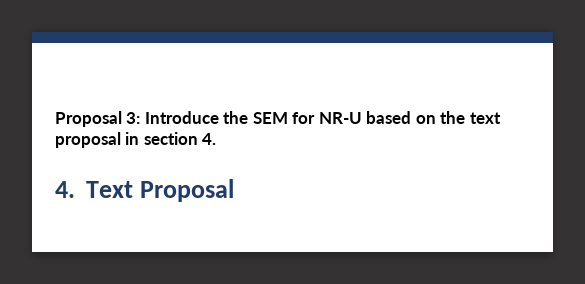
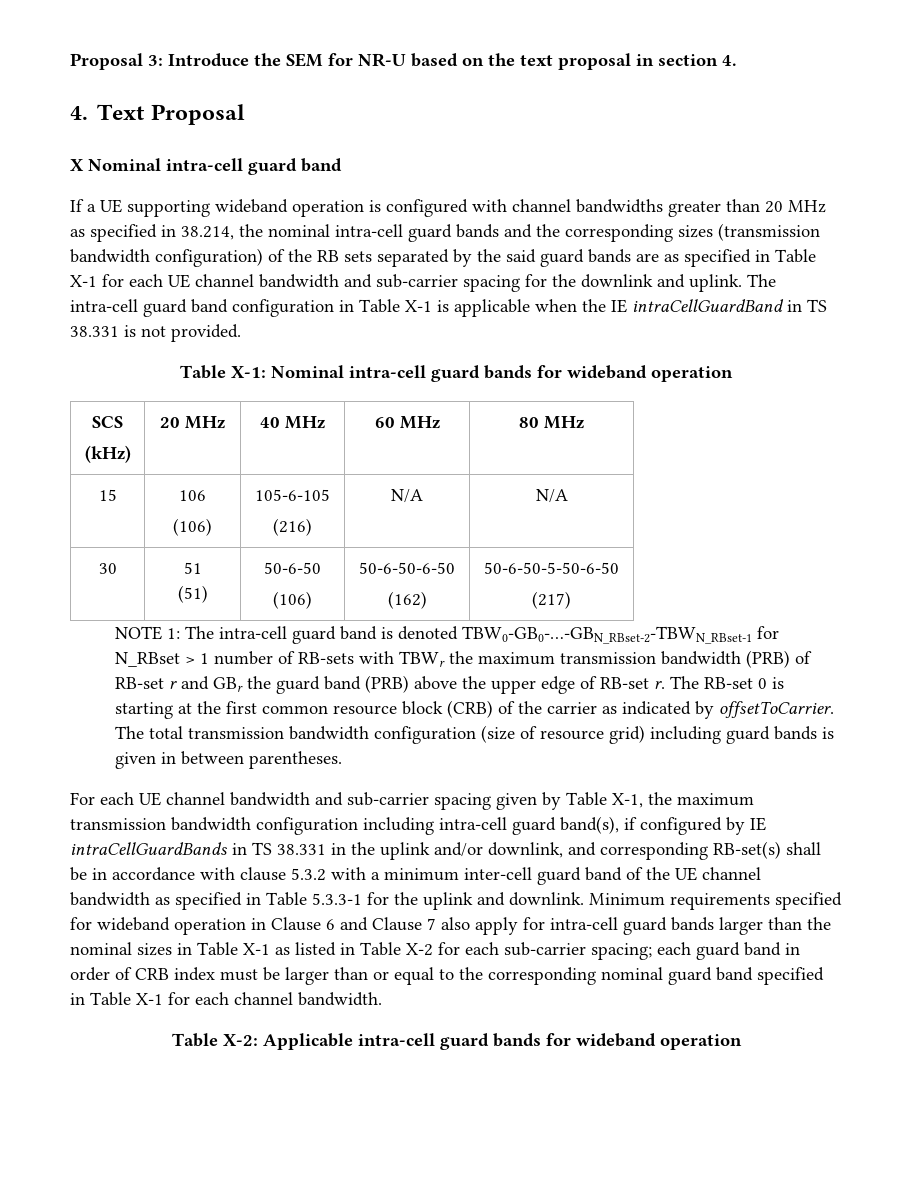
+ X Nominal intra-cell guard band
+ If a UE supporting wideband operation is configured with channel bandwidths greater than 20 MHz as specified in 38.214, the nominal intra-cell guard bands and the corresponding sizes (transmission bandwidth configuration) of the RB sets separated by the said guard bands are as specified in Table X-1 for each UE channel bandwidth and sub-carrier spacing for the downlink and uplink. The intra-cell guard band configuration in Table X-1 is applicable when the IE intraCellGuardBand in TS 38.331 is not provided.
+ Table X-1: Nominal intra-cell guard bands for wideband operation
+ SCS
+ (kHz) | 20 MHz | 40 MHz | 60 MHz | 80 MHz
+ 15 | 106
+ (106) | 105-6-105
+ (216) | N/A | N/A
+ 30 | 51
+ (51) | 50-6-50
+ (106) | 50-6-50-6-50
+ (162) | 50-6-50-5-50-6-50
+ (217)
+ NOTE 1: The intra-cell guard band is denoted TBW0-GB0-…-GBN_RBset-2-TBWN_RBset-1 for N_RBset > 1 number of RB-sets with TBWr the maximum transmission bandwidth (PRB) of RB-set r and GBr the guard band (PRB) above the upper edge of RB-set r. The RB-set 0 is starting at the first common resource block (CRB) of the carrier as indicated by offsetToCarrier. The total transmission bandwidth configuration (size of resource grid) including guard bands is given in between parentheses.
+ For each UE channel bandwidth and sub-carrier spacing given by Table X-1, the maximum transmission bandwidth configuration including intra-cell guard band(s), if configured by IE intraCellGuardBands in TS 38.331 in the uplink and/or downlink, and corresponding RB-set(s) shall be in accordance with clause 5.3.2 with a minimum inter-cell guard band of the UE channel bandwidth as specified in Table 5.3.3-1 for the uplink and downlink. Minimum requirements specified for wideband operation in Clause 6 and Clause 7 also apply for intra-cell guard bands larger than the nominal sizes in Table X-1 as listed in Table X-2 for each sub-carrier spacing; each guard band in order of CRB index must be larger than or equal to the corresponding nominal guard band specified in Table X-1 for each channel bandwidth.
+ Table X-2: Applicable intra-cell guard bands for wideband operation

